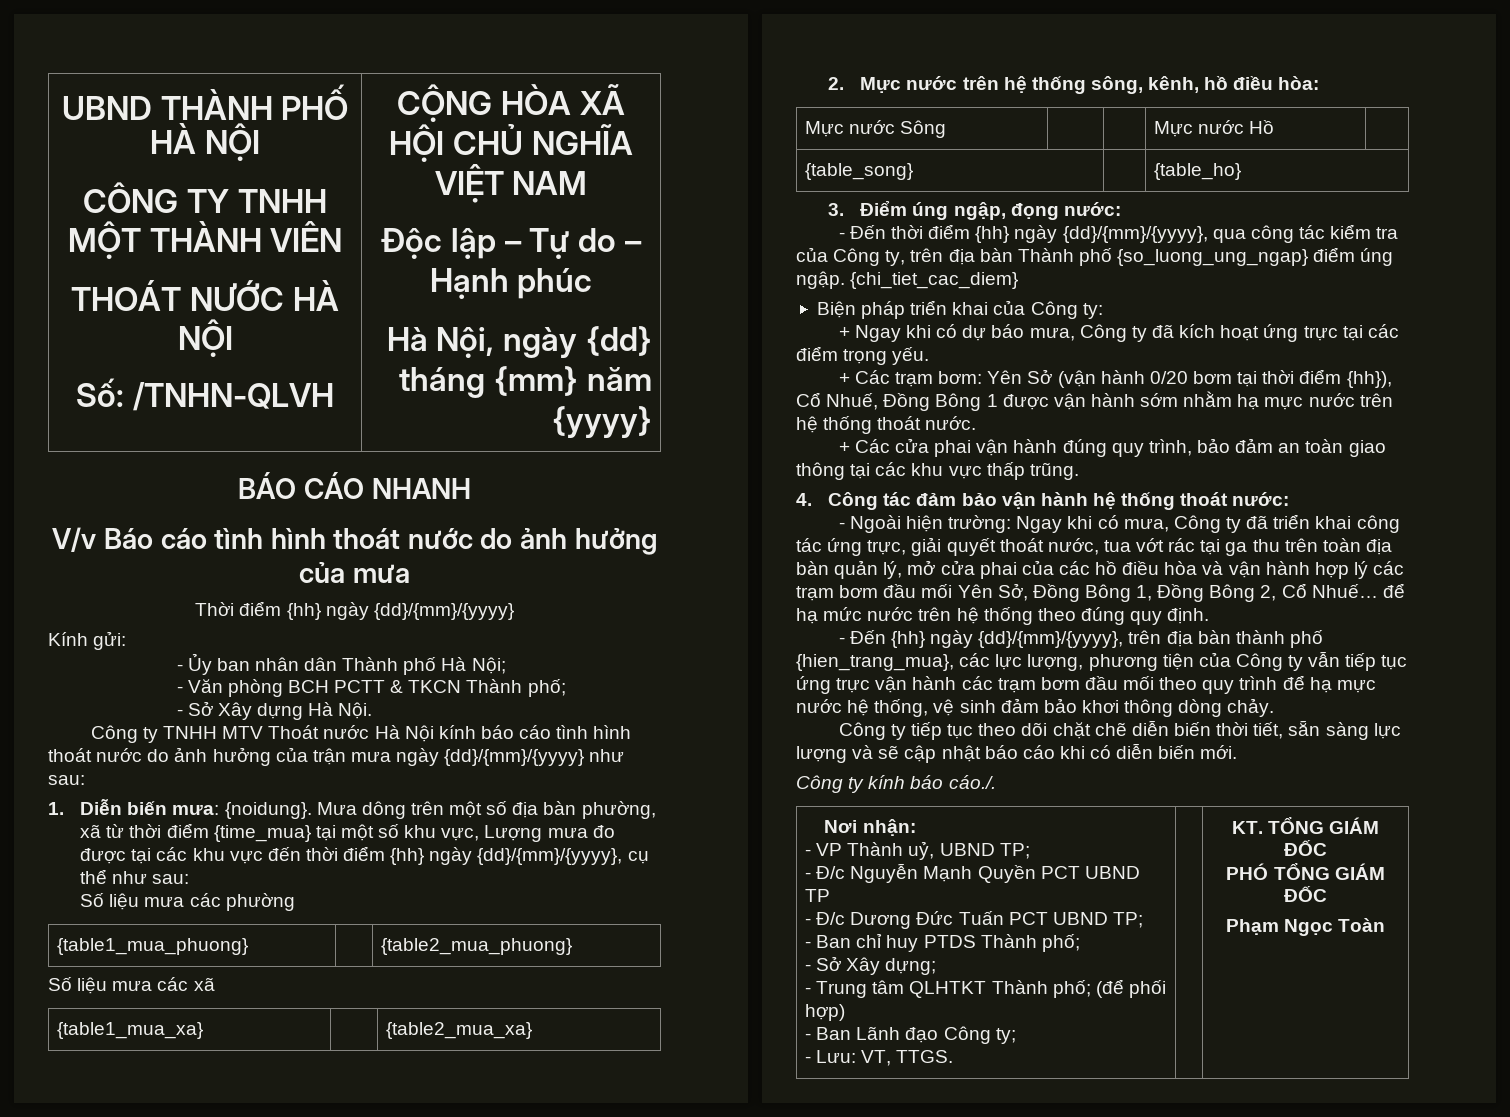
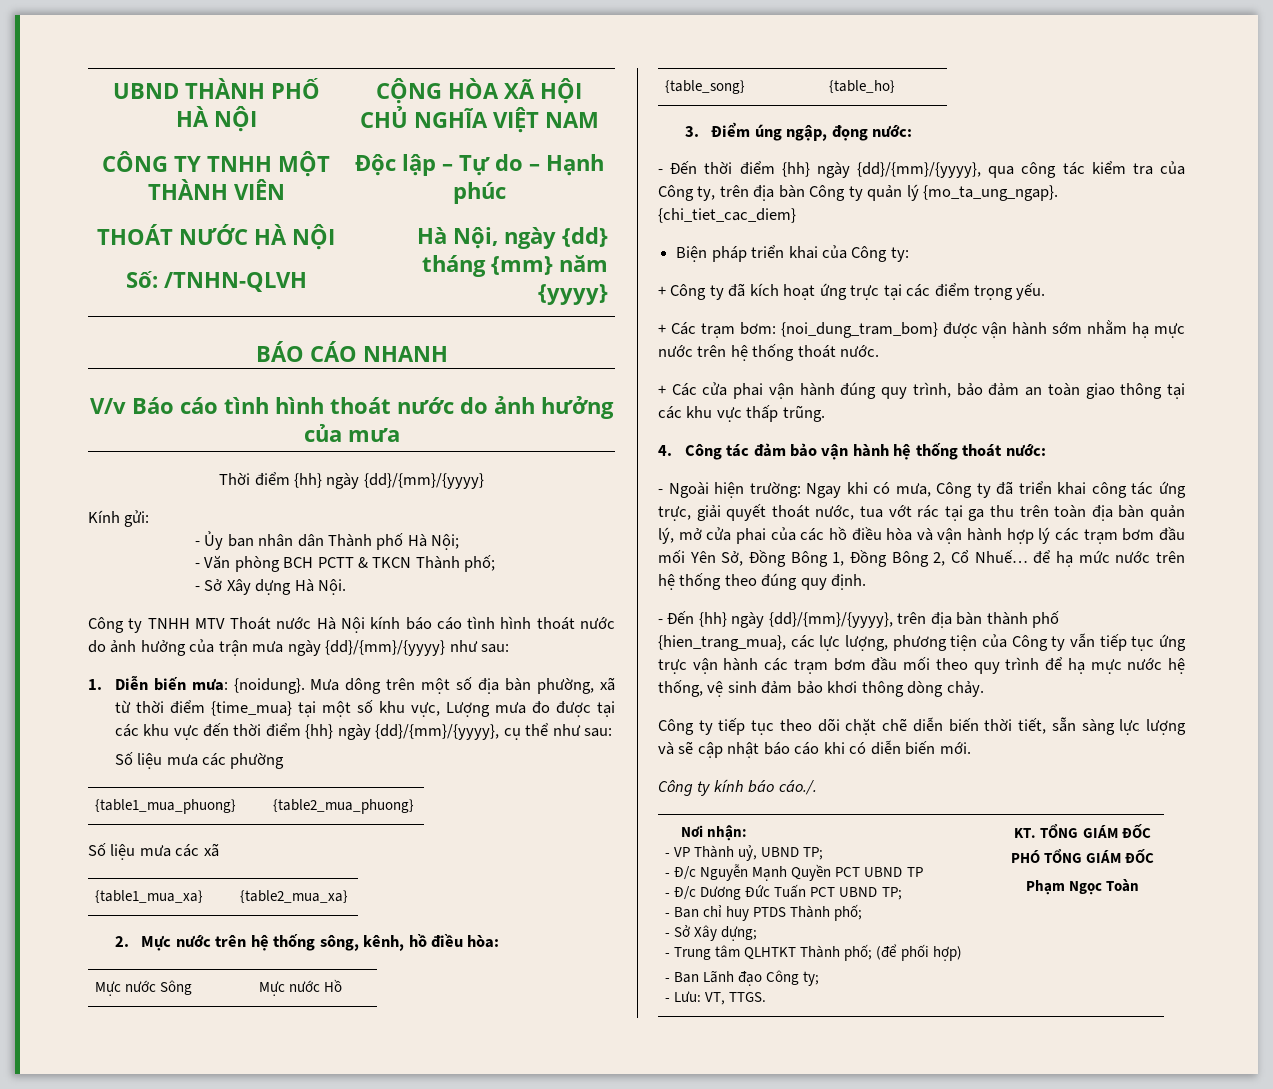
- - Đến thời điểm {hh} ngày {dd}/{mm}/{yyyy}, qua công tác kiểm tra của Công ty, trên địa bàn Thành phố {so_luong_ung_ngap} điểm úng ngập.
+ - Đến thời điểm {hh} ngày {dd}/{mm}/{yyyy}, qua công tác kiểm tra của Công ty, trên địa bàn Công ty quản lý {mo_ta_ung_ngap}.
- + Ngay khi có dự báo mưa, Công ty đã kích hoạt ứng trực tại các điểm trọng yếu.
+ + Công ty đã kích hoạt ứng trực tại các điểm trọng yếu.
- + Các trạm bơm: Yên Sở (vận hành 0/20 bơm tại thời điểm {hh}), Cổ Nhuế, Đồng Bông 1 được vận hành sớm nhằm hạ mực nước trên hệ thống thoát nước.
+ + Các trạm bơm: {noi_dung_tram_bom} được vận hành sớm nhằm hạ mực nước trên hệ thống thoát nước.

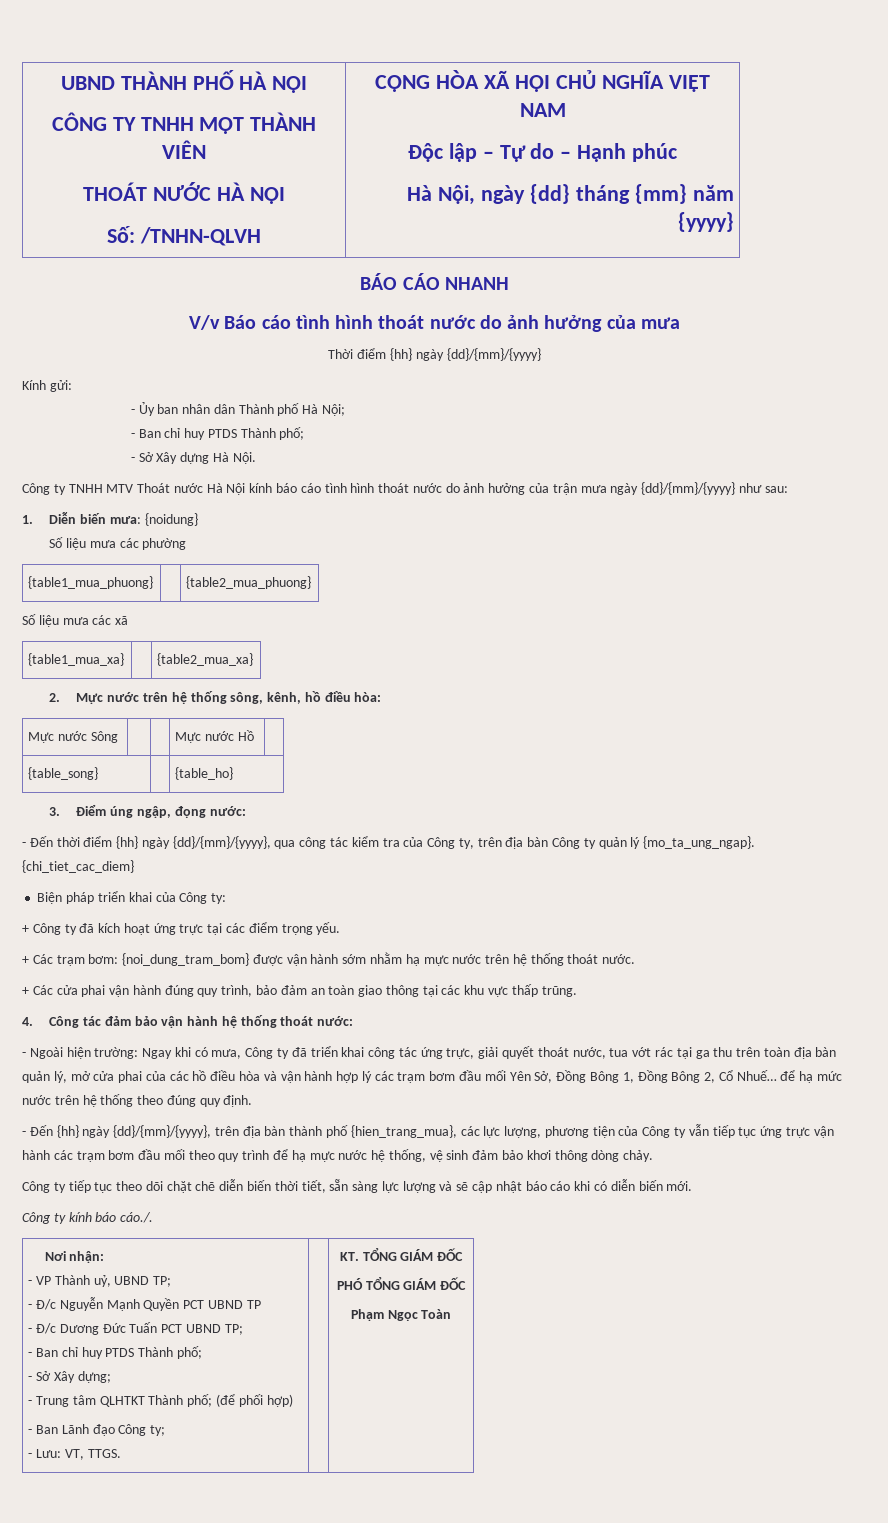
  - Ủy ban nhân dân Thành phố Hà Nội;
- - Văn phòng BCH PCTT & TKCN Thành phố;
+ - Ban chỉ huy PTDS Thành phố;
- 1. Diễn biến mưa: {noidung}. Mưa dông trên một số địa bàn phường, xã từ thời điểm {time_mua} tại một số khu vực, Lượng mưa đo được tại các khu vực đến thời điểm {hh} ngày {dd}/{mm}/{yyyy}, cụ thể như sau:
+ 1. Diễn biến mưa: {noidung}

